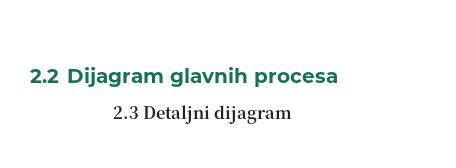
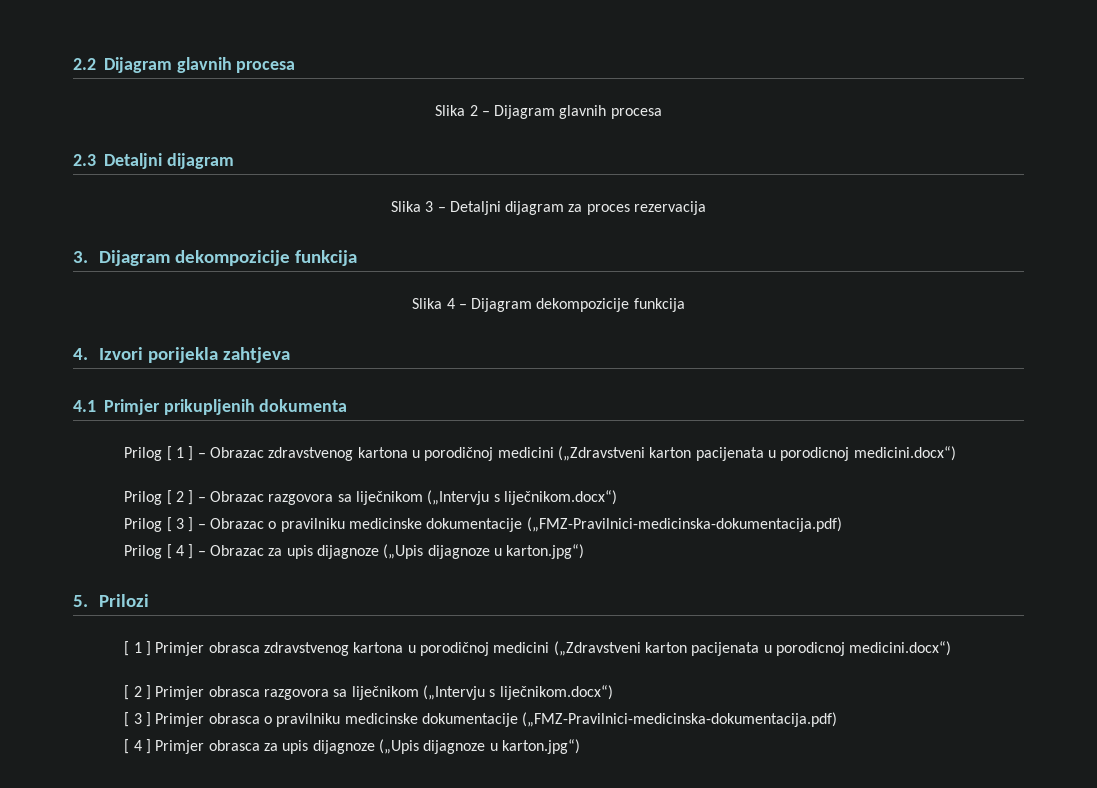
+ Slika 2 – Dijagram glavnih procesa
  2.3 Detaljni dijagram
+ Slika 3 – Detaljni dijagram za proces rezervacija
+ 3. Dijagram dekompozicije funkcija
+ Slika 4 – Dijagram dekompozicije funkcija
+ 4. Izvori porijekla zahtjeva
+ 4.1 Primjer prikupljenih dokumenta
+ Prilog [ 1 ] – Obrazac zdravstvenog kartona u porodičnoj medicini („Zdravstveni karton pacijenata u porodicnoj medicini.docx“)
+ Prilog [ 2 ] – Obrazac razgovora sa liječnikom („Intervju s liječnikom.docx“)
+ Prilog [ 3 ] – Obrazac o pravilniku medicinske dokumentacije („FMZ-Pravilnici-medicinska-dokumentacija.pdf)
+ Prilog [ 4 ] – Obrazac za upis dijagnoze („Upis dijagnoze u karton.jpg“)
+ 5. Prilozi
+ [ 1 ] Primjer obrasca zdravstvenog kartona u porodičnoj medicini („Zdravstveni karton pacijenata u porodicnoj medicini.docx“)
+ [ 2 ] Primjer obrasca razgovora sa liječnikom („Intervju s liječnikom.docx“)
+ [ 3 ] Primjer obrasca o pravilniku medicinske dokumentacije („FMZ-Pravilnici-medicinska-dokumentacija.pdf)
+ [ 4 ] Primjer obrasca za upis dijagnoze („Upis dijagnoze u karton.jpg“)

